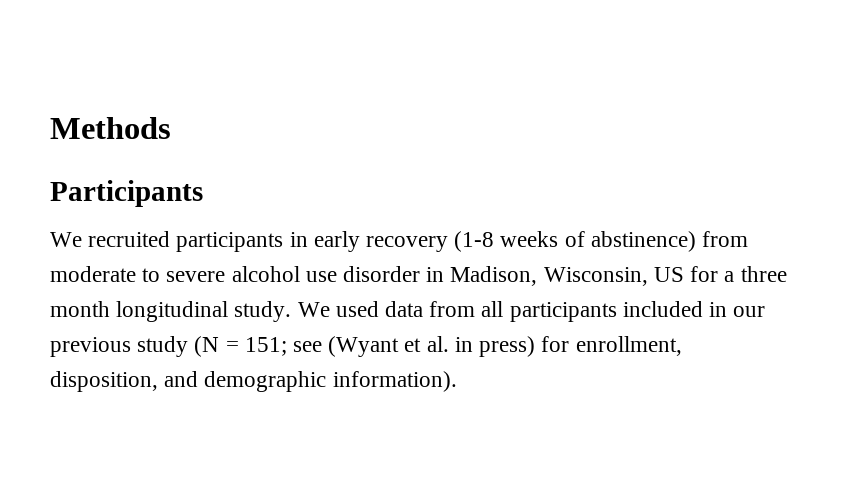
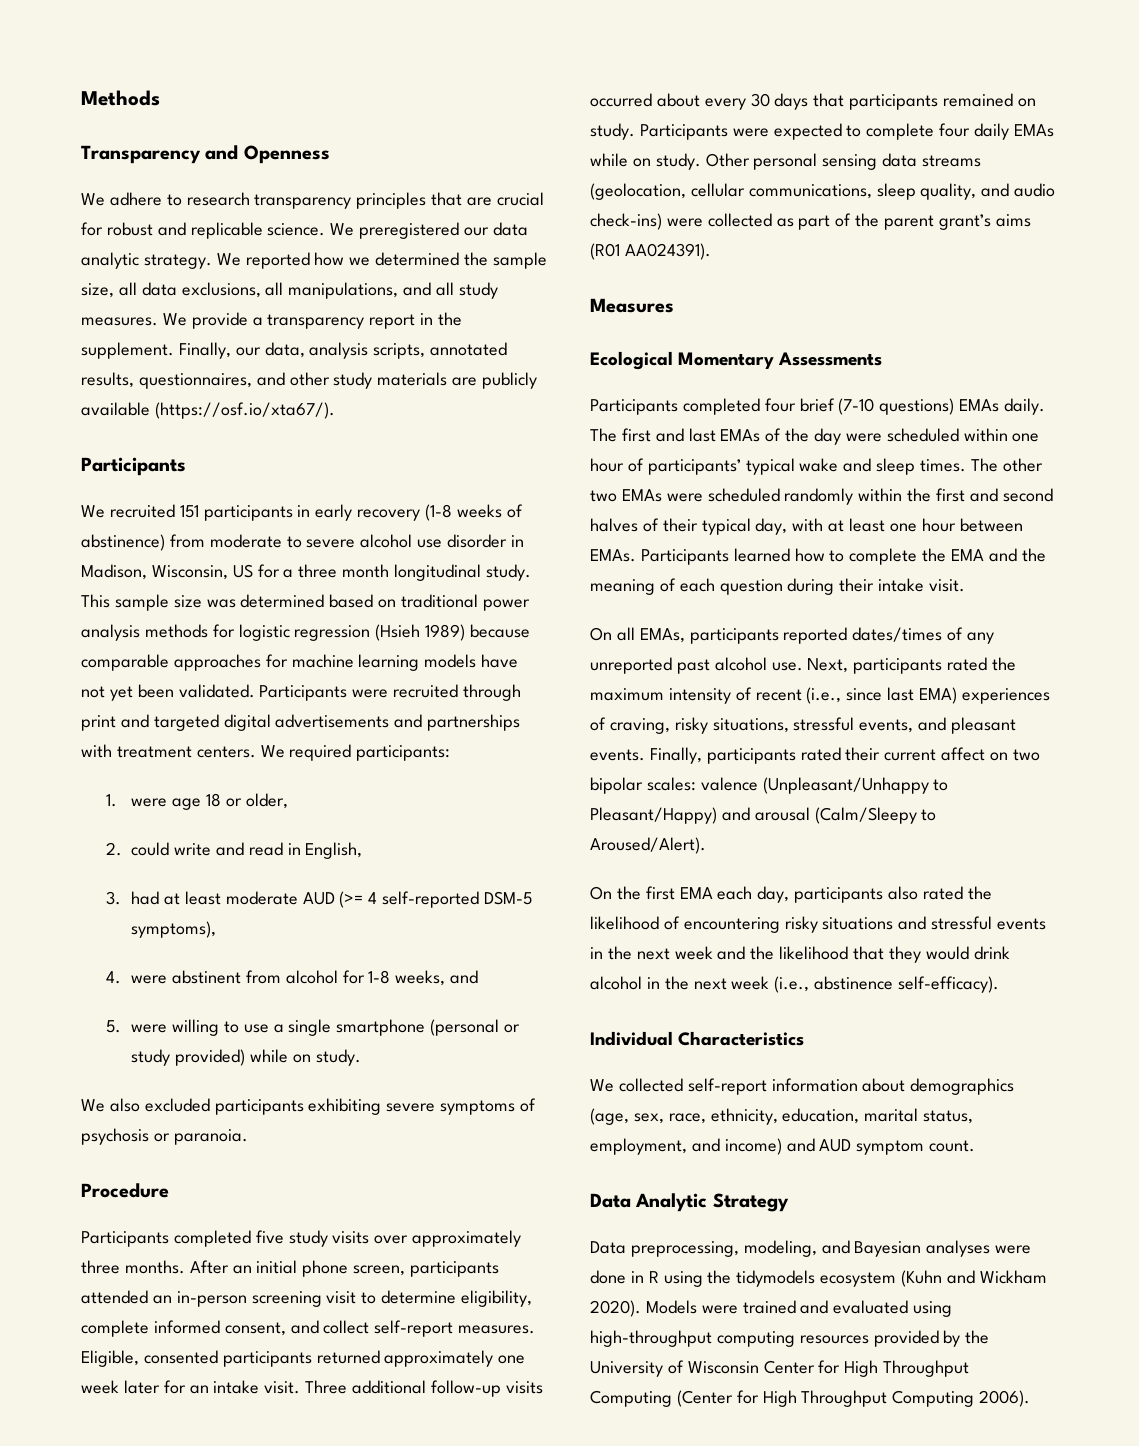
+ Transparency and Openness
+ We adhere to research transparency principles that are crucial for robust and replicable science. We preregistered our data analytic strategy. We reported how we determined the sample size, all data exclusions, all manipulations, and all study measures. We provide a transparency report in the supplement. Finally, our data, analysis scripts, annotated results, questionnaires, and other study materials are publicly available (https://osf.io/xta67/).
- We recruited participants in early recovery (1-8 weeks of abstinence) from moderate to severe alcohol use disorder in Madison, Wisconsin, US for a three month longitudinal study.
+ We recruited 151 participants in early recovery (1-8 weeks of abstinence) from moderate to severe alcohol use disorder in Madison, Wisconsin, US for a three month longitudinal study.
- We used data from all participants included in our previous study (N = 151; see (Wyant et al. in press) for enrollment, disposition, and demographic information).
+ This sample size was determined based on traditional power analysis methods for logistic regression (Hsieh 1989) because comparable approaches for machine learning models have not yet been validated. Participants were recruited through print and targeted digital advertisements and partnerships with treatment centers. We required participants:
+ 1. were age 18 or older,
+ 2. could write and read in English,
+ 3. had at least moderate AUD (>= 4 self-reported DSM-5 symptoms),
+ 4. were abstinent from alcohol for 1-8 weeks, and
+ 5. were willing to use a single smartphone (personal or study provided) while on study.
+ We also excluded participants exhibiting severe symptoms of psychosis or paranoia.
+ Procedure
+ Participants completed five study visits over approximately three months. After an initial phone screen, participants attended an in-person screening visit to determine eligibility, complete informed consent, and collect self-report measures. Eligible, consented participants returned approximately one week later for an intake visit. Three additional follow-up visits occurred about every 30 days that participants remained on study. Participants were expected to complete four daily EMAs while on study. Other personal sensing data streams (geolocation, cellular communications, sleep quality, and audio check-ins) were collected as part of the parent grant’s aims (R01 AA024391).
+ Measures
+ Ecological Momentary Assessments
+ Participants completed four brief (7-10 questions) EMAs daily. The first and last EMAs of the day were scheduled within one hour of participants’ typical wake and sleep times. The other two EMAs were scheduled randomly within the first and second halves of their typical day, with at least one hour between EMAs. Participants learned how to complete the EMA and the meaning of each question during their intake visit.
+ On all EMAs, participants reported dates/times of any unreported past alcohol use. Next, participants rated the maximum intensity of recent (i.e., since last EMA) experiences of craving, risky situations, stressful events, and pleasant events. Finally, participants rated their current affect on two bipolar scales: valence (Unpleasant/Unhappy to Pleasant/Happy) and arousal (Calm/Sleepy to Aroused/Alert).
+ On the first EMA each day, participants also rated the likelihood of encountering risky situations and stressful events in the next week and the likelihood that they would drink alcohol in the next week (i.e., abstinence self-efficacy).
+ Individual Characteristics
+ We collected self-report information about demographics (age, sex, race, ethnicity, education, marital status, employment, and income) and AUD symptom count.
+ Data Analytic Strategy
+ Data preprocessing, modeling, and Bayesian analyses were done in R using the tidymodels ecosystem (Kuhn and Wickham 2020). Models were trained and evaluated using high-throughput computing resources provided by the University of Wisconsin Center for High Throughput Computing (Center for High Throughput Computing 2006).

